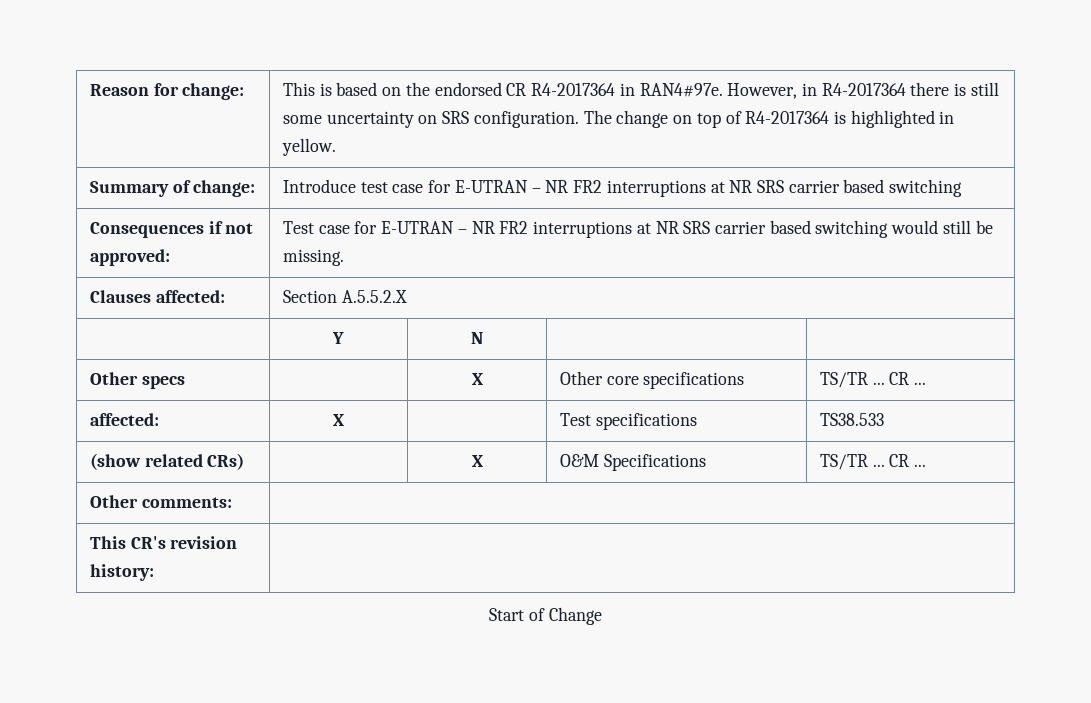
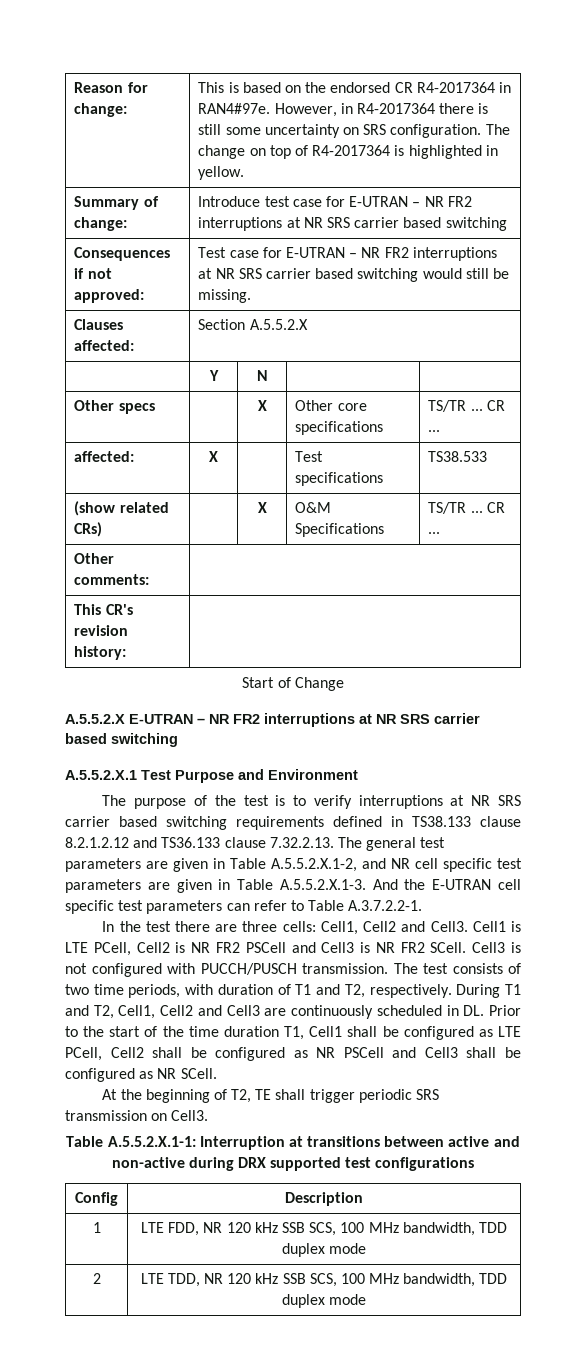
+ A.5.5.2.X E-UTRAN – NR FR2 interruptions at NR SRS carrier based switching
+ A.5.5.2.X.1 Test Purpose and Environment
+ The purpose of the test is to verify interruptions at NR SRS carrier based switching requirements defined in TS38.133 clause 8.2.1.2.12 and TS36.133 clause 7.32.2.13. The general test parameters are given in Table A.5.5.2.X.1-2, and NR cell specific test parameters are given in Table A.5.5.2.X.1-3. And the E-UTRAN cell specific test parameters can refer to Table A.3.7.2.2-1.
+ In the test there are three cells: Cell1, Cell2 and Cell3. Cell1 is LTE PCell, Cell2 is NR FR2 PSCell and Cell3 is NR FR2 SCell. Cell3 is not configured with PUCCH/PUSCH transmission. The test consists of two time periods, with duration of T1 and T2, respectively. During T1 and T2, Cell1, Cell2 and Cell3 are continuously scheduled in DL. Prior to the start of the time duration T1, Cell1 shall be configured as LTE PCell, Cell2 shall be configured as NR PSCell and Cell3 shall be configured as NR SCell.
+ At the beginning of T2, TE shall trigger periodic SRS transmission on Cell3.
+ Table A.5.5.2.X.1-1: Interruption at transitions between active and non-active during DRX supported test configurations
+ Config | Description
+ 1 | LTE FDD, NR 120 kHz SSB SCS, 100 MHz bandwidth, TDD duplex mode
+ 2 | LTE TDD, NR 120 kHz SSB SCS, 100 MHz bandwidth, TDD duplex mode

